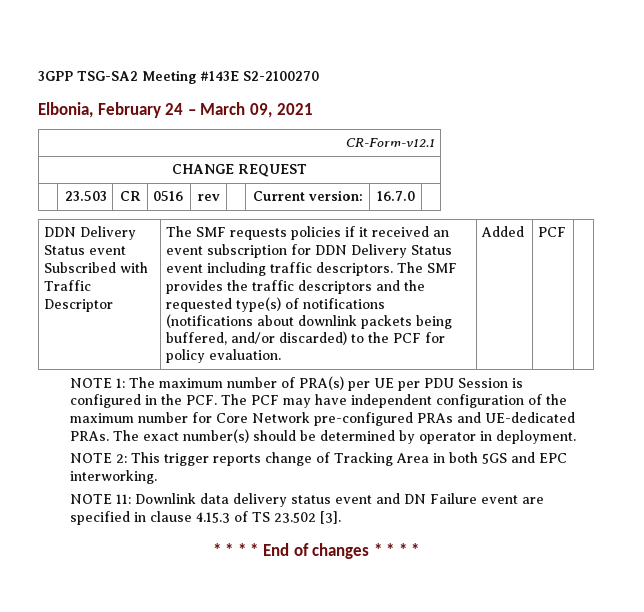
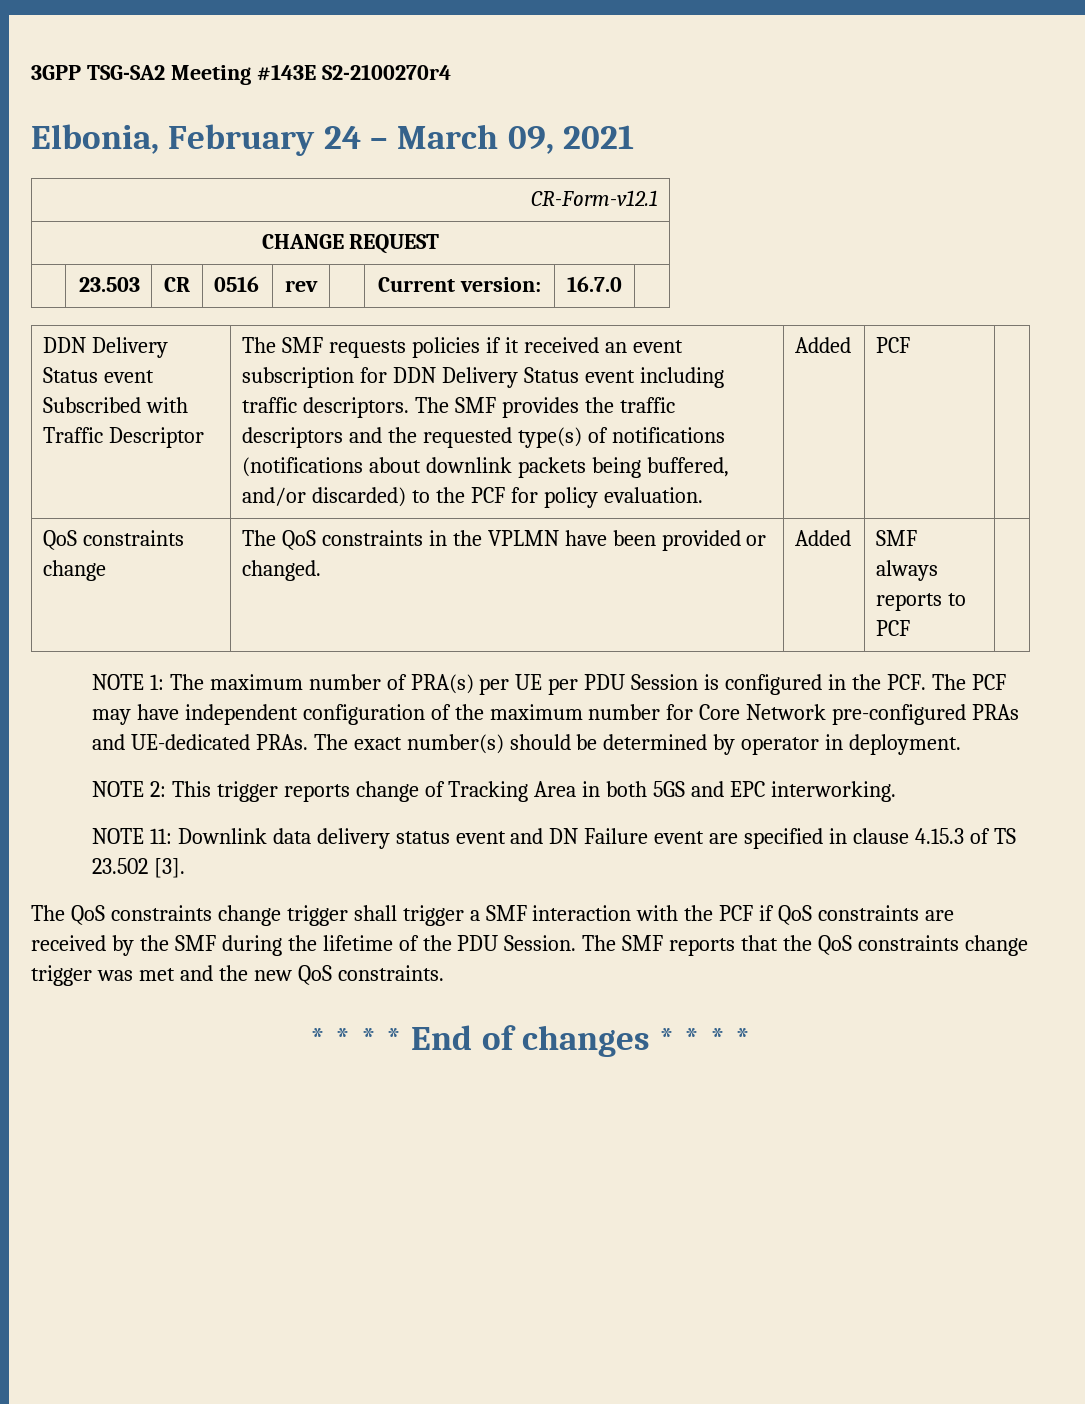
- 3GPP TSG-SA2 Meeting #143E S2-2100270
+ 3GPP TSG-SA2 Meeting #143E S2-2100270r4
+ QoS constraints change | The QoS constraints in the VPLMN have been provided or changed. | Added | SMF always reports to PCF |
+ The QoS constraints change trigger shall trigger a SMF interaction with the PCF if QoS constraints are received by the SMF during the lifetime of the PDU Session. The SMF reports that the QoS constraints change trigger was met and the new QoS constraints.

